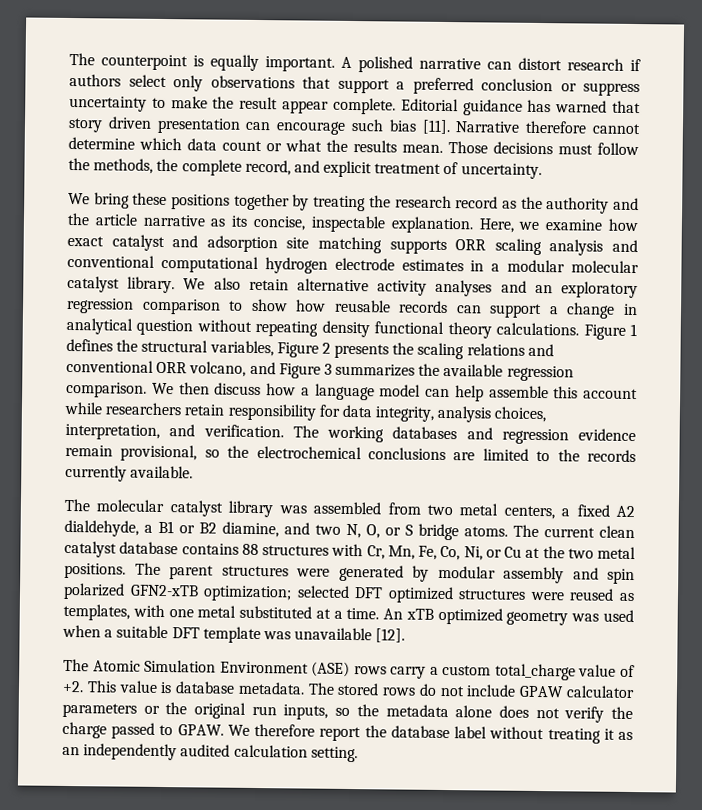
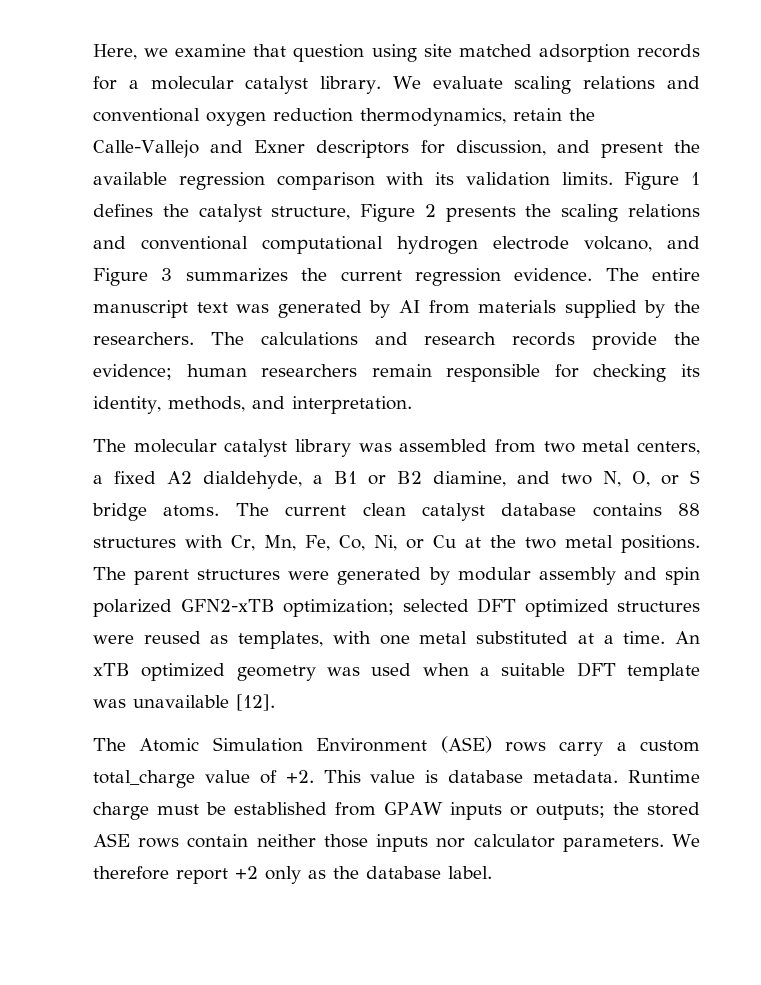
- The counterpoint is equally important. A polished narrative can distort research if authors select only observations that support a preferred conclusion or suppress uncertainty to make the result appear complete. Editorial guidance has warned that story driven presentation can encourage such bias [11]. Narrative therefore cannot determine which data count or what the results mean. Those decisions must follow the methods, the complete record, and explicit treatment of uncertainty.
- We bring these positions together by treating the research record as the authority and the article narrative as its concise, inspectable explanation. Here, we examine how exact catalyst and adsorption site matching supports ORR scaling analysis and conventional computational hydrogen electrode estimates in a modular molecular catalyst library. We also retain alternative activity analyses and an exploratory regression comparison to show how reusable records can support a change in analytical question without repeating density functional theory calculations.
+ Here, we examine that question using site matched adsorption records for a molecular catalyst library. We evaluate scaling relations and conventional oxygen reduction thermodynamics, retain the Calle-Vallejo and Exner descriptors for discussion, and present the available regression comparison with its validation limits.
- Figure 1 defines the structural variables, Figure 2 presents the scaling relations and conventional ORR volcano, and Figure 3 summarizes the available regression comparison. We then discuss how a language model can help assemble this account while researchers retain responsibility for data integrity, analysis choices, interpretation, and verification. The working databases and regression evidence remain provisional, so the electrochemical conclusions are limited to the records currently available.
+ Figure 1 defines the catalyst structure, Figure 2 presents the scaling relations and conventional computational hydrogen electrode volcano, and Figure 3 summarizes the current regression evidence. The entire manuscript text was generated by AI from materials supplied by the researchers. The calculations and research records provide the evidence; human researchers remain responsible for checking its identity, methods, and interpretation.
- The stored rows do not include GPAW calculator parameters or the original run inputs, so the metadata alone does not verify the charge passed to GPAW. We therefore report the database label without treating it as an independently audited calculation setting.
+ Runtime charge must be established from GPAW inputs or outputs; the stored ASE rows contain neither those inputs nor calculator parameters. We therefore report +2 only as the database label.

